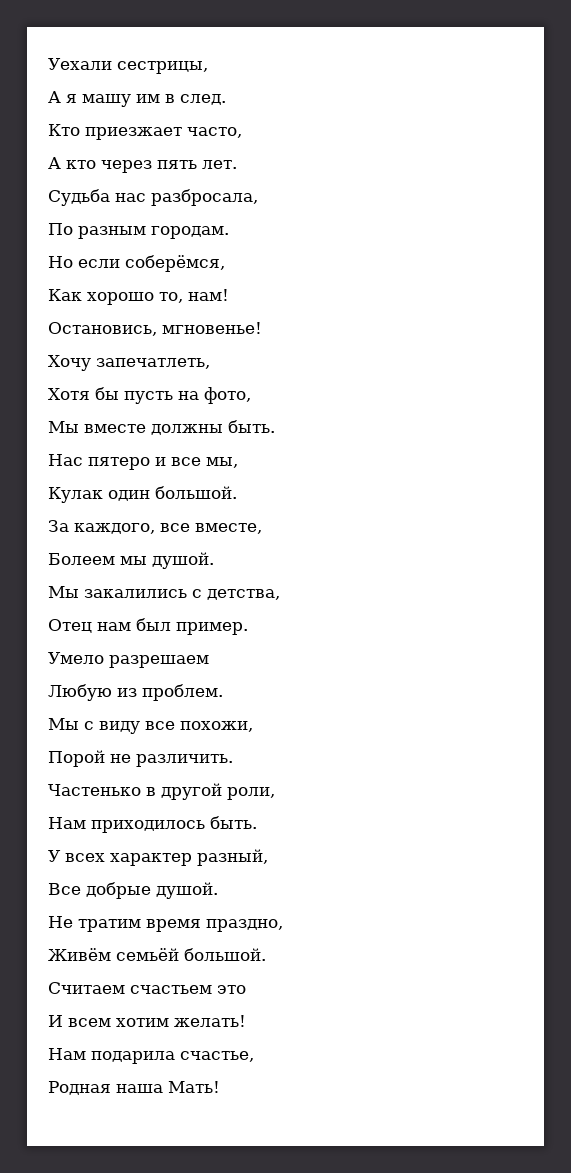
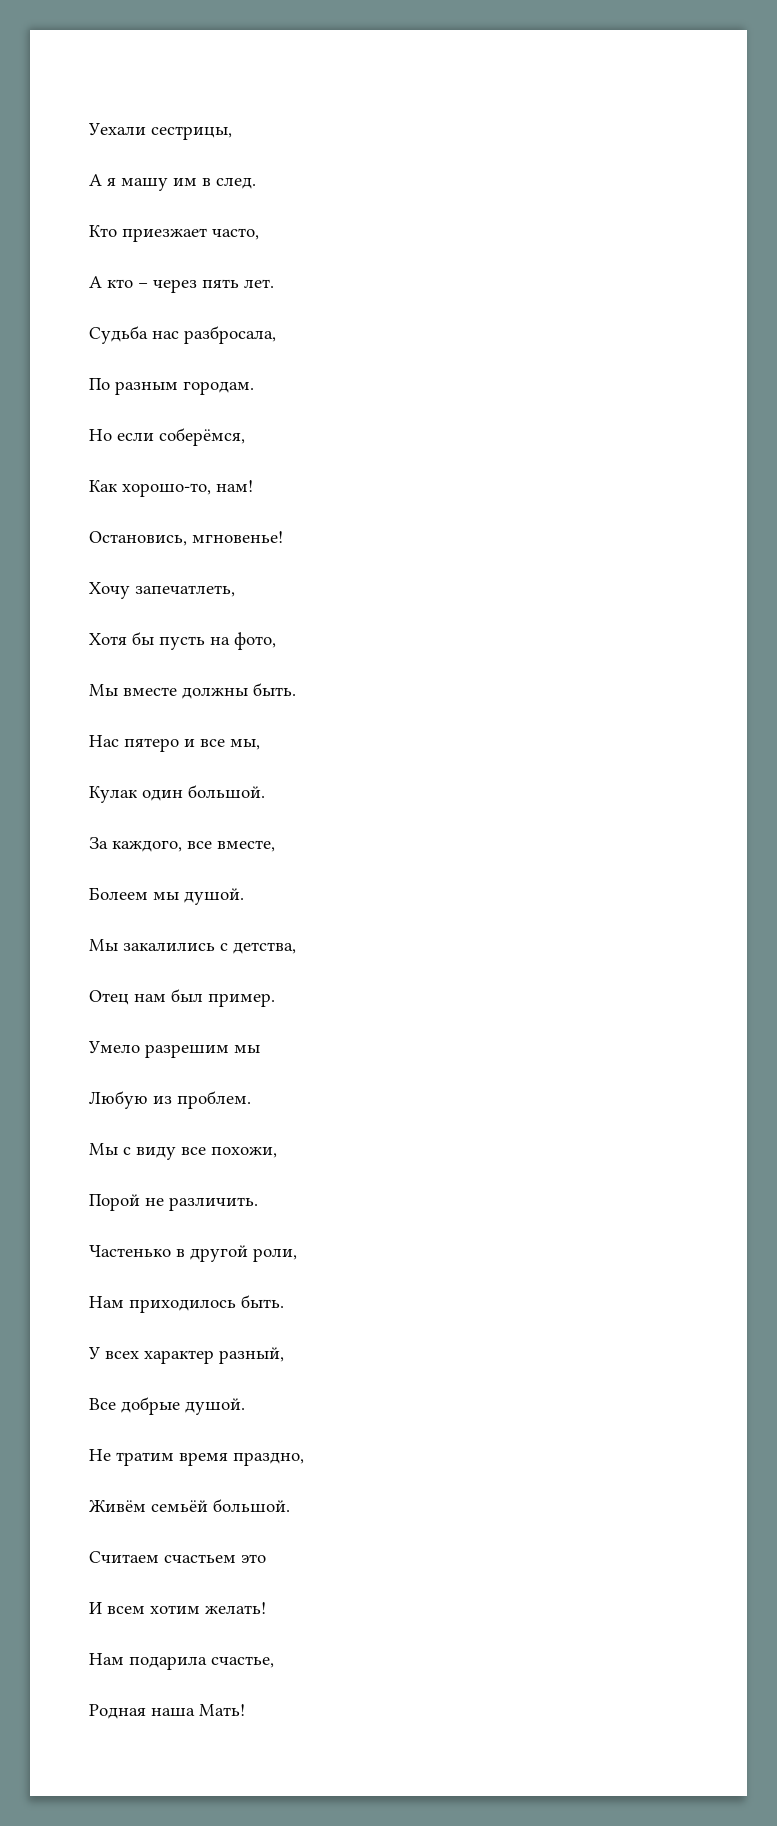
- А кто через пять лет.
+ А кто – через пять лет.
- Как хорошо то, нам!
+ Как хорошо-то, нам!
- Умело разрешаем
+ Умело разрешим мы

